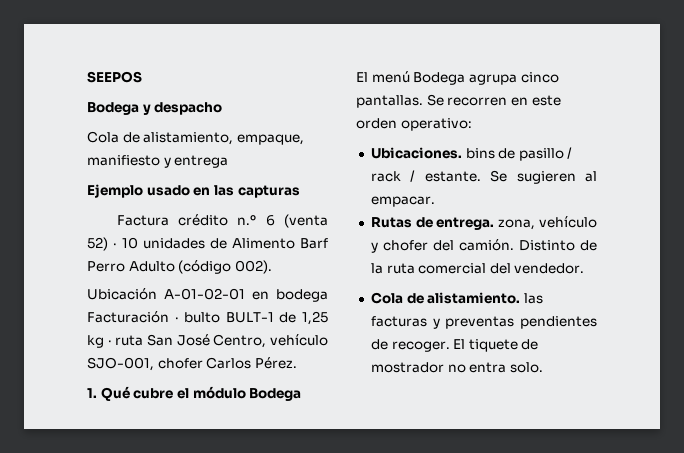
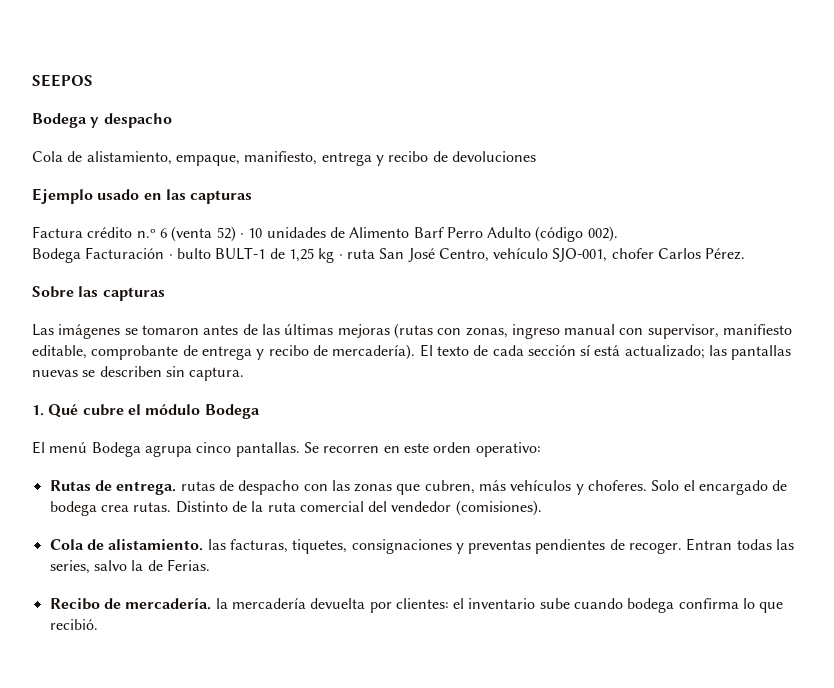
- Cola de alistamiento, empaque, manifiesto y entrega
+ Cola de alistamiento, empaque, manifiesto, entrega y recibo de devoluciones
- Ubicación A-01-02-01 en bodega Facturación · bulto BULT-1 de 1,25 kg · ruta San José Centro, vehículo SJO-001, chofer Carlos Pérez.
+ Bodega Facturación · bulto BULT-1 de 1,25 kg · ruta San José Centro, vehículo SJO-001, chofer Carlos Pérez.
+ Sobre las capturas
+ Las imágenes se tomaron antes de las últimas mejoras (rutas con zonas, ingreso manual con supervisor, manifiesto editable, comprobante de entrega y recibo de mercadería). El texto de cada sección sí está actualizado; las pantallas nuevas se describen sin captura.
- Ubicaciones. bins de pasillo / rack / estante. Se sugieren al empacar.
- Rutas de entrega. zona, vehículo y chofer del camión.
+ Rutas de entrega. rutas de despacho con las zonas que cubren, más vehículos y choferes. Solo el encargado de bodega crea rutas.
- Distinto de la ruta comercial del vendedor.
+ Distinto de la ruta comercial del vendedor (comisiones).
- Cola de alistamiento. las facturas y preventas pendientes de recoger.
+ Cola de alistamiento. las facturas, tiquetes, consignaciones y preventas pendientes de recoger.
- El tiquete de mostrador no entra solo.
+ Entran todas las series, salvo la de Ferias.
+ Recibo de mercadería. la mercadería devuelta por clientes: el inventario sube cuando bodega confirma lo que recibió.

